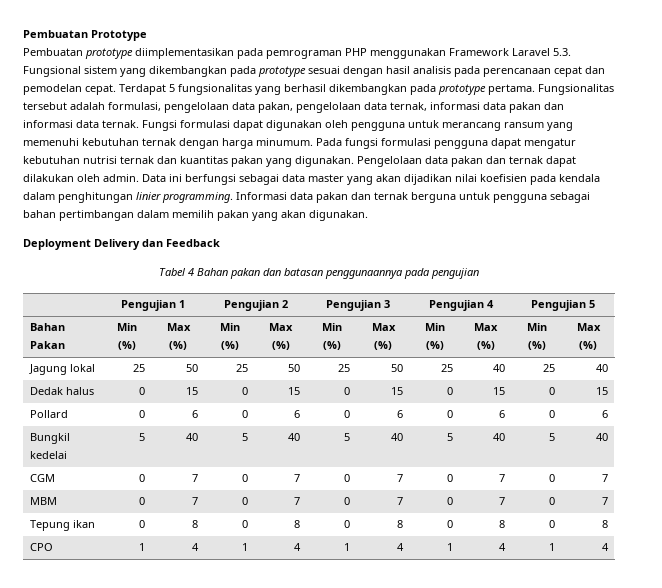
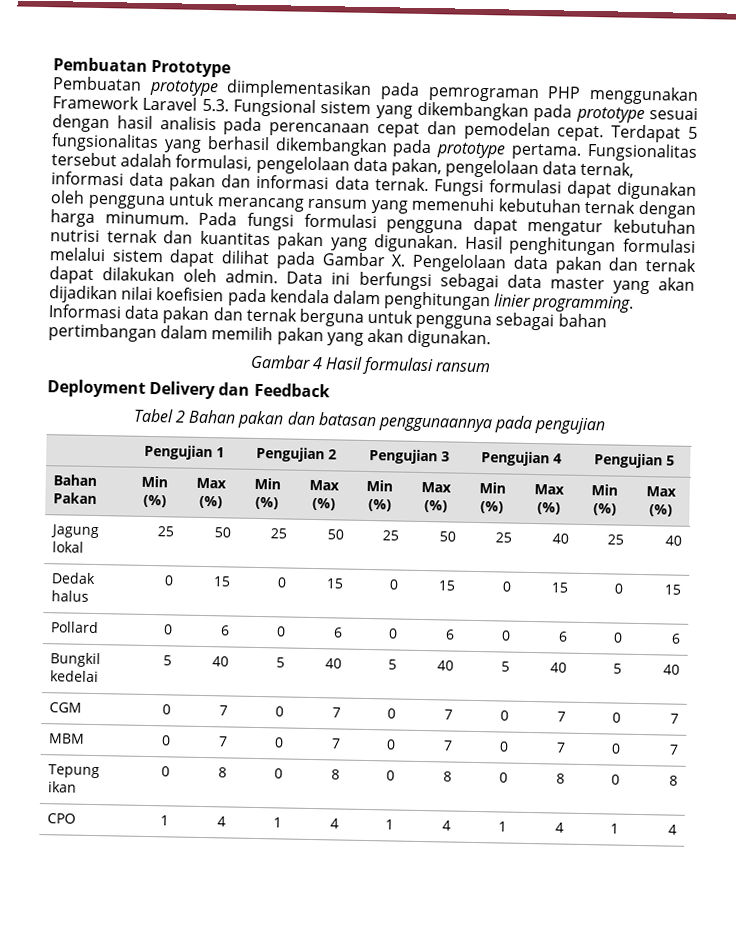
- Pengelolaan data pakan dan ternak dapat dilakukan oleh admin.
+ Hasil penghitungan formulasi melalui sistem dapat dilihat pada Gambar X. Pengelolaan data pakan dan ternak dapat dilakukan oleh admin.
+ Gambar 4 Hasil formulasi ransum
- Tabel 4 Bahan pakan dan batasan penggunaannya pada pengujian
+ Tabel 2 Bahan pakan dan batasan penggunaannya pada pengujian

